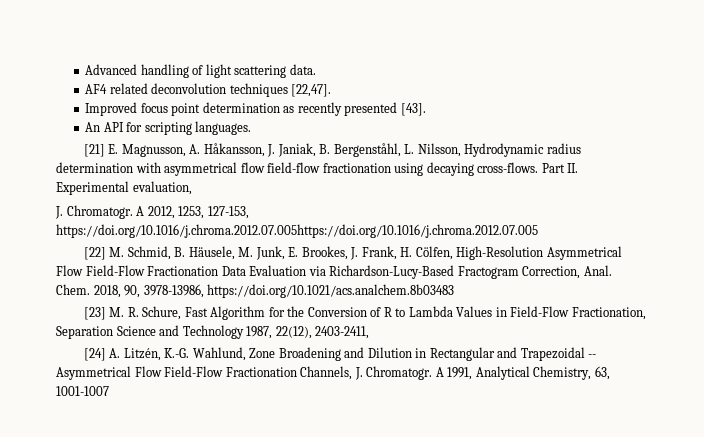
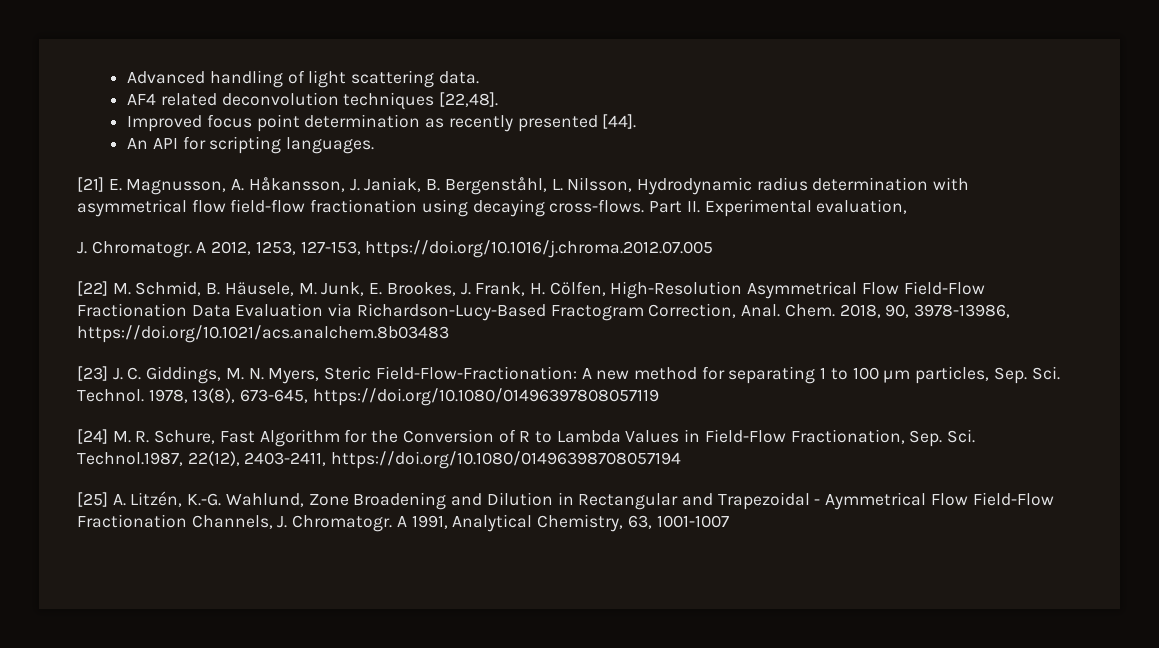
- AF4 related deconvolution techniques [22,47].
+ AF4 related deconvolution techniques [22,48].
- Improved focus point determination as recently presented [43].
+ Improved focus point determination as recently presented [44].
- A 2012, 1253, 127-153, https://doi.org/10.1016/j.chroma.2012.07.005https://doi.org/10.1016/j.chroma.2012.07.005
+ A 2012, 1253, 127-153, https://doi.org/10.1016/j.chroma.2012.07.005
- [23] M. R. Schure, Fast Algorithm for the Conversion of R to Lambda Values in Field-Flow Fractionation, Separation Science and Technology 1987, 22(12), 2403-2411,
- [24] A. Litzén, K.-G. Wahlund, Zone Broadening and Dilution in Rectangular and Trapezoidal -- Asymmetrical Flow Field-Flow Fractionation Channels, J. Chromatogr.
+ [23] J. C. Giddings, M. N. Myers, Steric Field-Flow-Fractionation: A new method for separating 1 to 100 µm particles, Sep. Sci. Technol. 1978, 13(8), 673-645, https://doi.org/10.1080/01496397808057119
+ [24] M. R. Schure, Fast Algorithm for the Conversion of R to Lambda Values in Field-Flow Fractionation, Sep. Sci. Technol.1987, 22(12), 2403-2411, https://doi.org/10.1080/01496398708057194
+ [25] A. Litzén, K.-G. Wahlund, Zone Broadening and Dilution in Rectangular and Trapezoidal - Aymmetrical Flow Field-Flow Fractionation Channels, J. Chromatogr.

